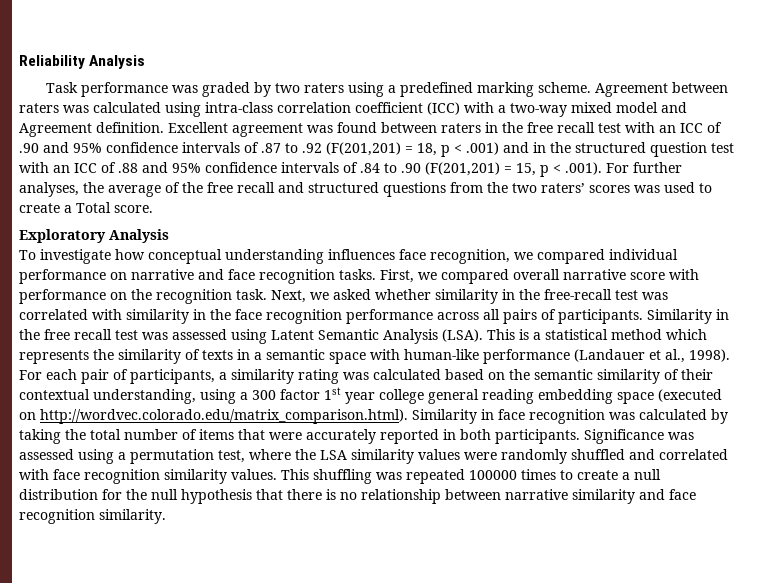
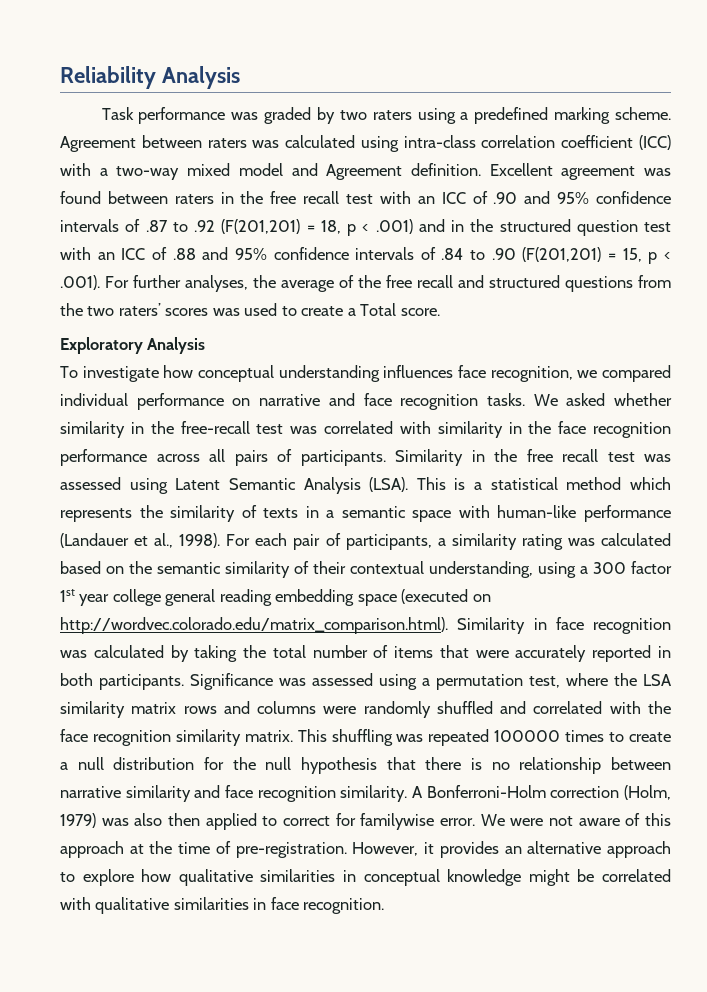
- First, we compared overall narrative score with performance on the recognition task. Next, we asked whether similarity in the free-recall test was correlated with similarity in the face recognition performance across all pairs of participants.
+ We asked whether similarity in the free-recall test was correlated with similarity in the face recognition performance across all pairs of participants.
- Significance was assessed using a permutation test, where the LSA similarity values were randomly shuffled and correlated with face recognition similarity values.
+ Significance was assessed using a permutation test, where the LSA similarity matrix rows and columns were randomly shuffled and correlated with the face recognition similarity matrix.
+ A Bonferroni-Holm correction (Holm, 1979) was also then applied to correct for familywise error. We were not aware of this approach at the time of pre-registration. However, it provides an alternative approach to explore how qualitative similarities in conceptual knowledge might be correlated with qualitative similarities in face recognition.

